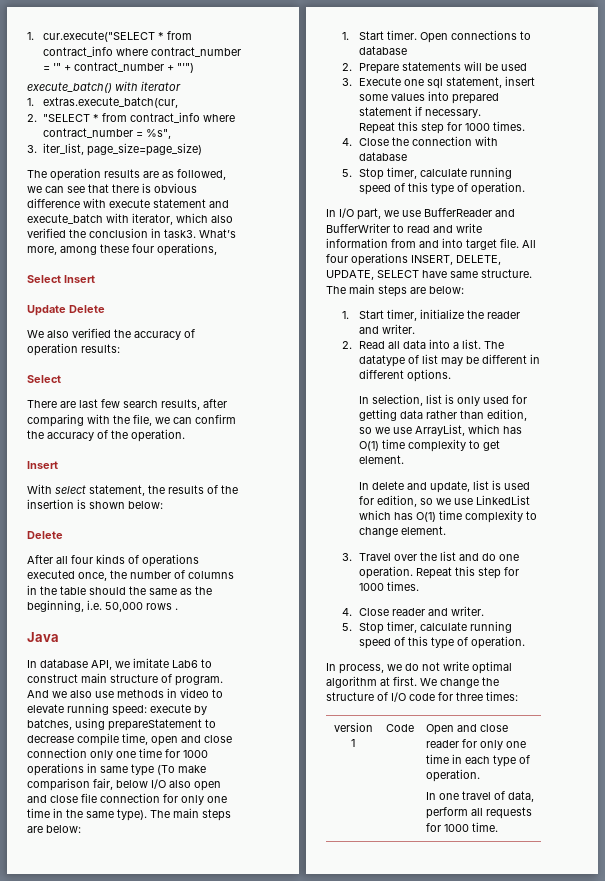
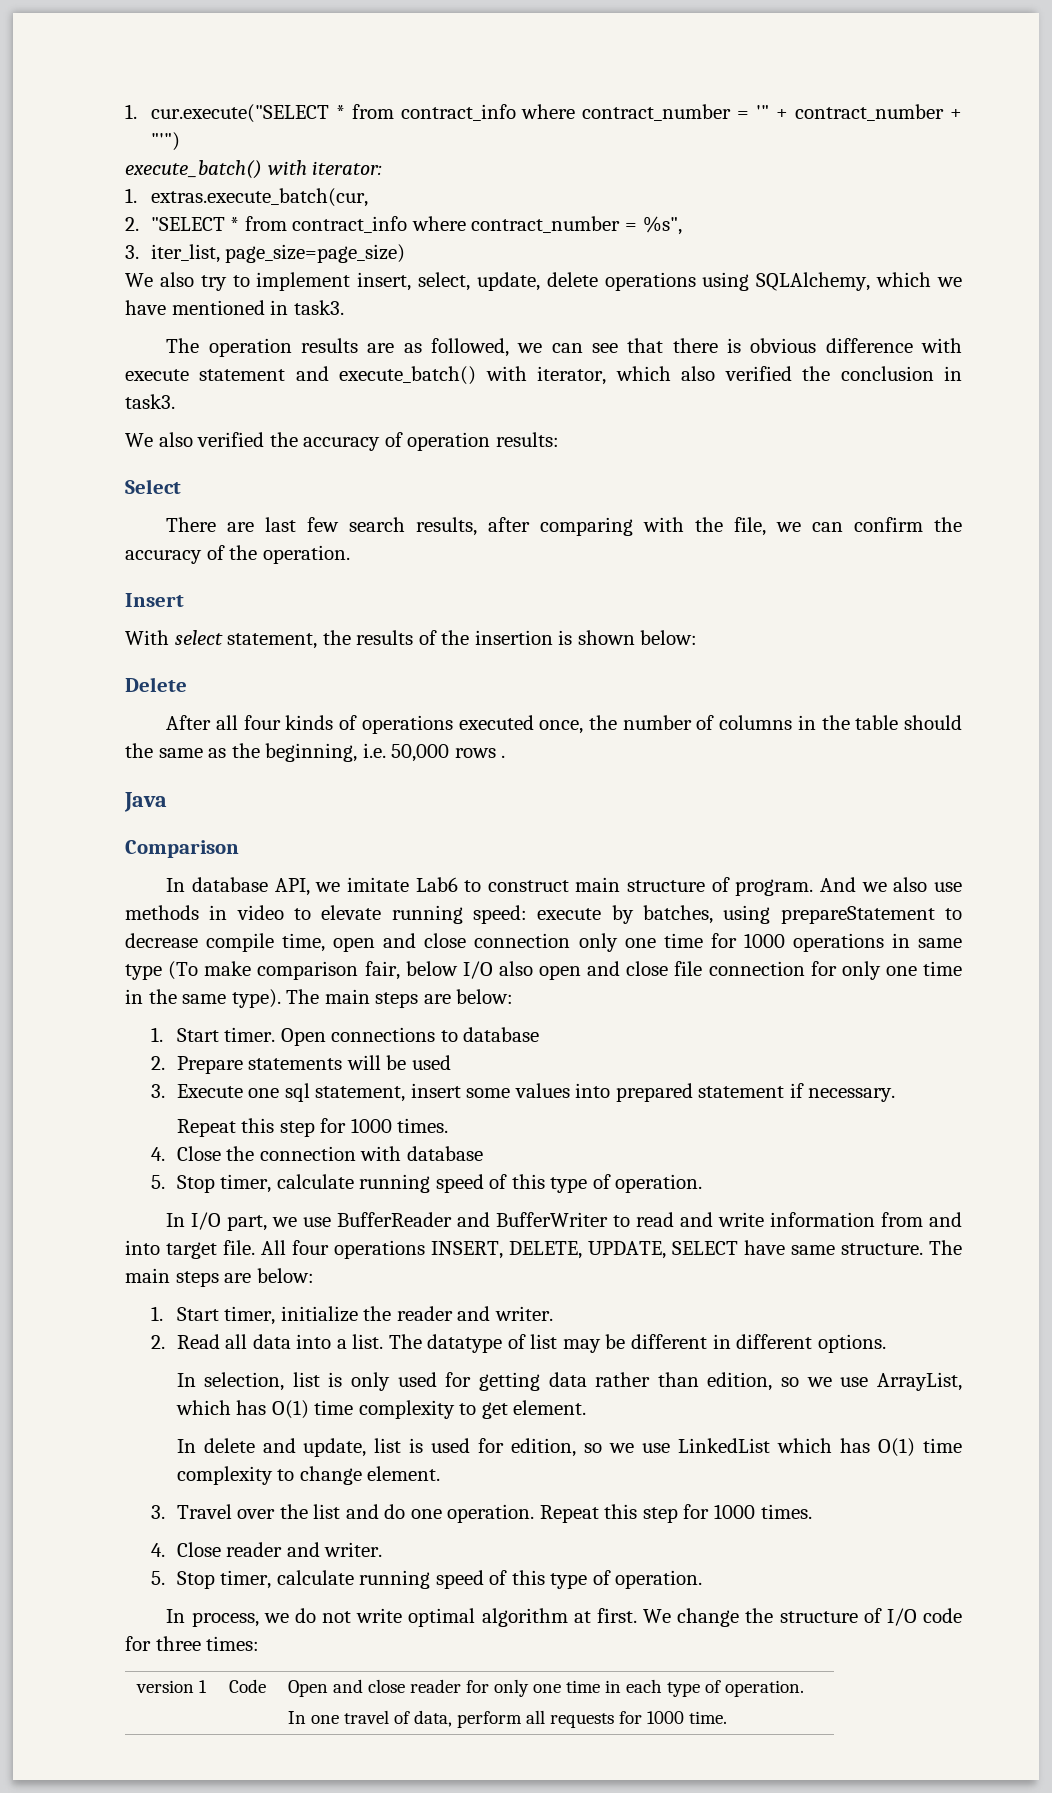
- execute_batch() with iterator
+ execute_batch() with iterator:
+ We also try to implement insert, select, update, delete operations using SQLAlchemy, which we have mentioned in task3.
- The operation results are as followed, we can see that there is obvious difference with execute statement and execute_batch with iterator, which also verified the conclusion in task3. What’s more, among these four operations,
- Select Insert
- Update Delete
+ The operation results are as followed, we can see that there is obvious difference with execute statement and execute_batch() with iterator, which also verified the conclusion in task3.
+ Comparison

